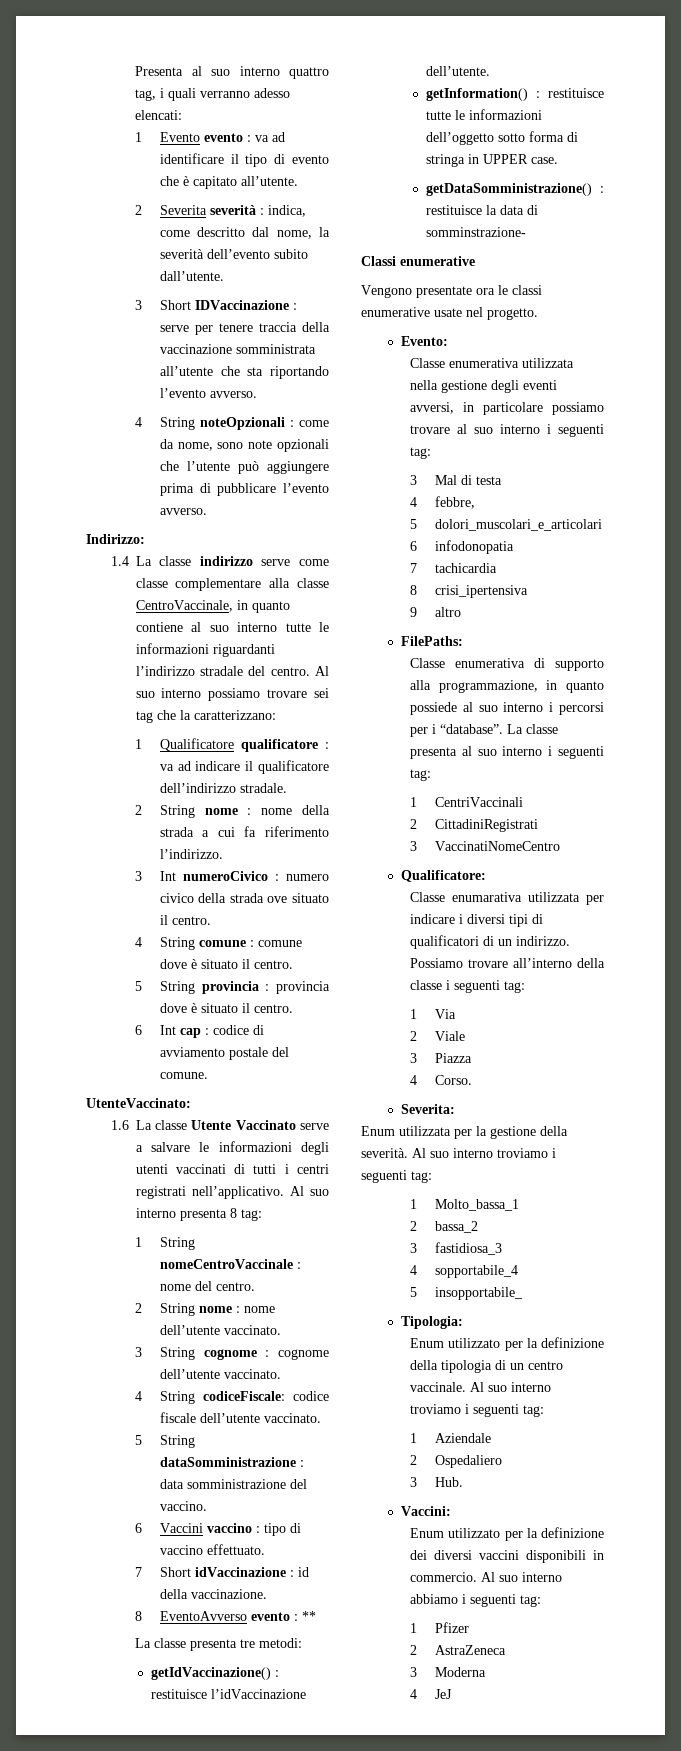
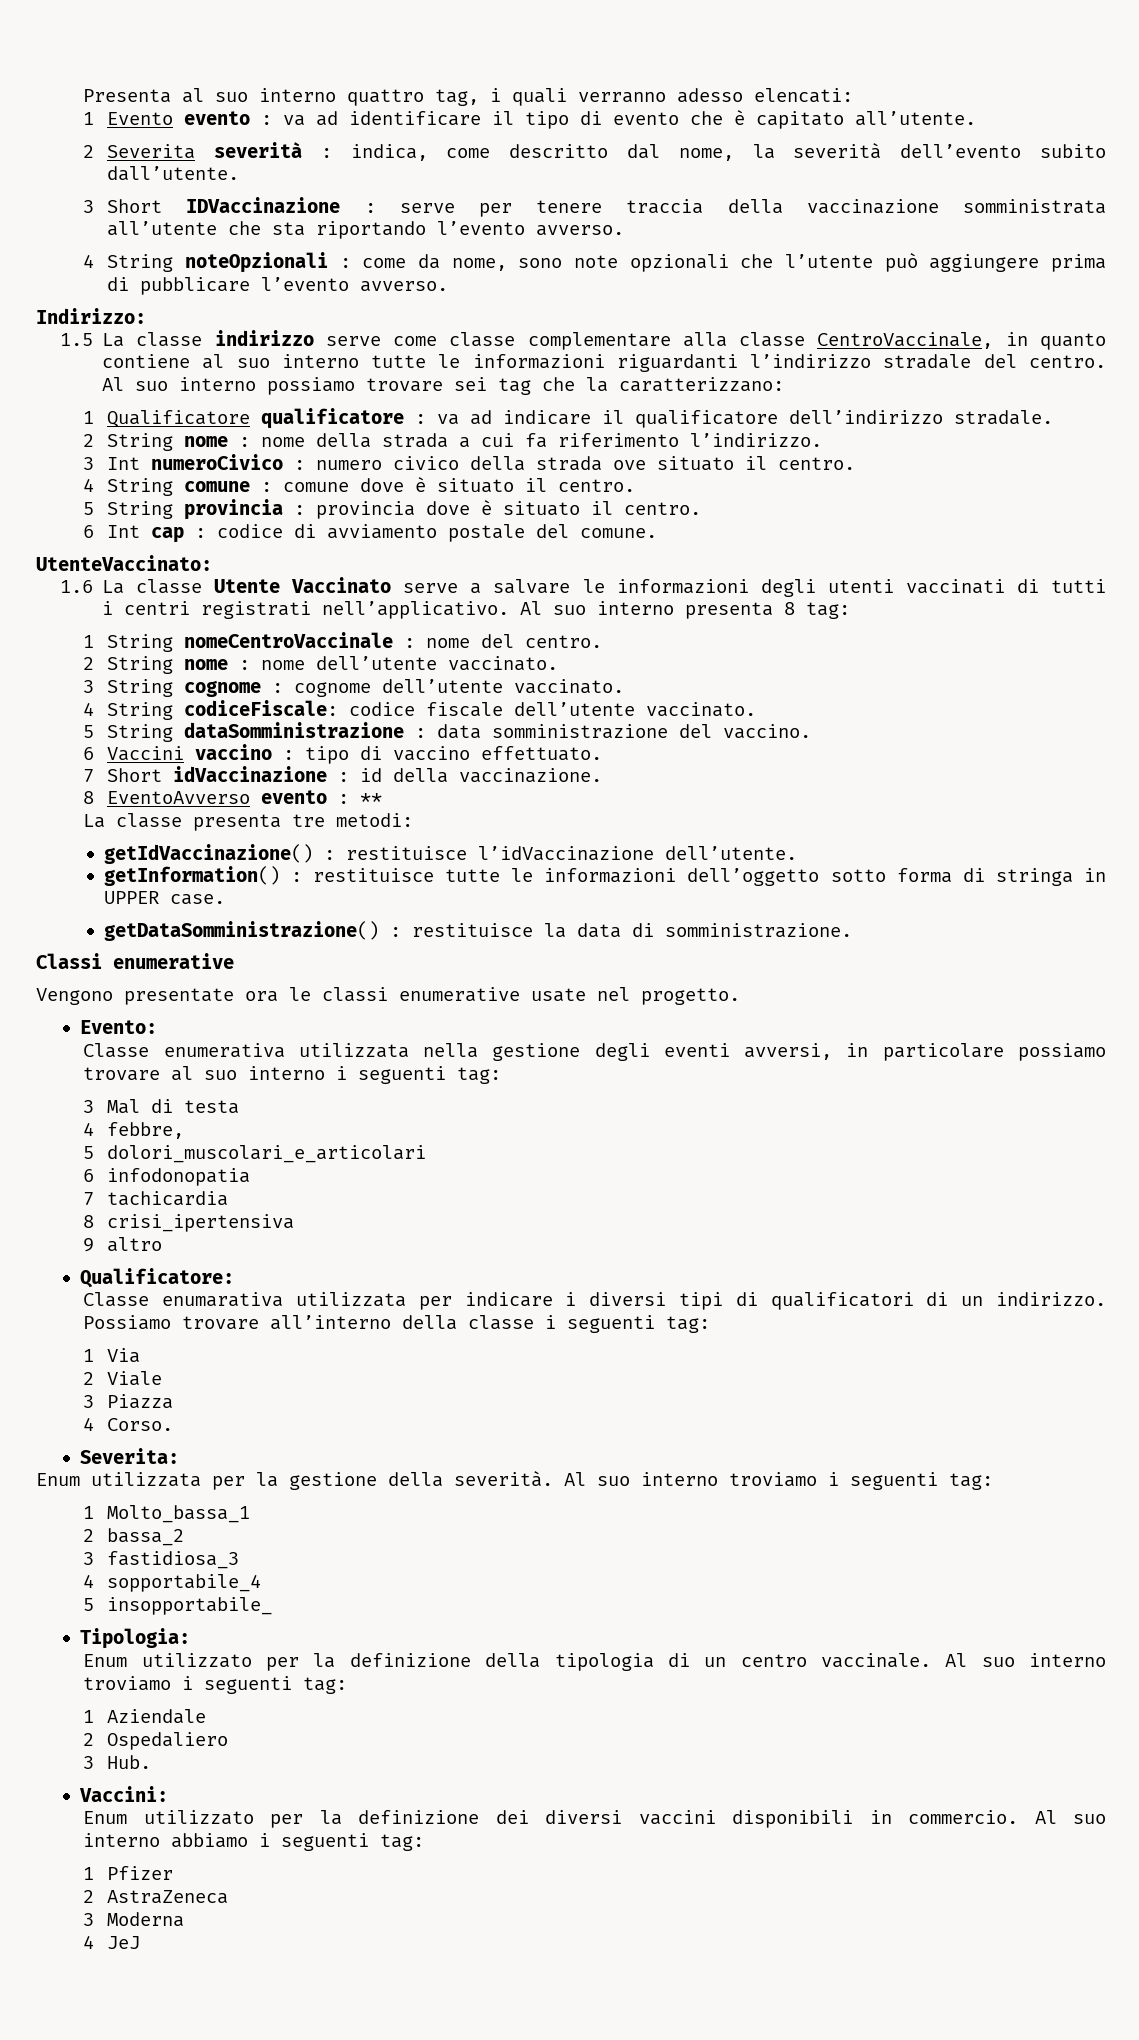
- 1.4 La classe indirizzo serve come classe complementare alla classe CentroVaccinale, in quanto contiene al suo interno tutte le informazioni riguardanti l’indirizzo stradale del centro.
+ 1.5 La classe indirizzo serve come classe complementare alla classe CentroVaccinale, in quanto contiene al suo interno tutte le informazioni riguardanti l’indirizzo stradale del centro.
- getDataSomministrazione() : restituisce la data di somminstrazione-
+ getDataSomministrazione() : restituisce la data di somministrazione.
- FilePaths:
- Classe enumerativa di supporto alla programmazione, in quanto possiede al suo interno i percorsi per i “database”. La classe presenta al suo interno i seguenti tag:
- 1 CentriVaccinali
- 2 CittadiniRegistrati
- 3 VaccinatiNomeCentro

